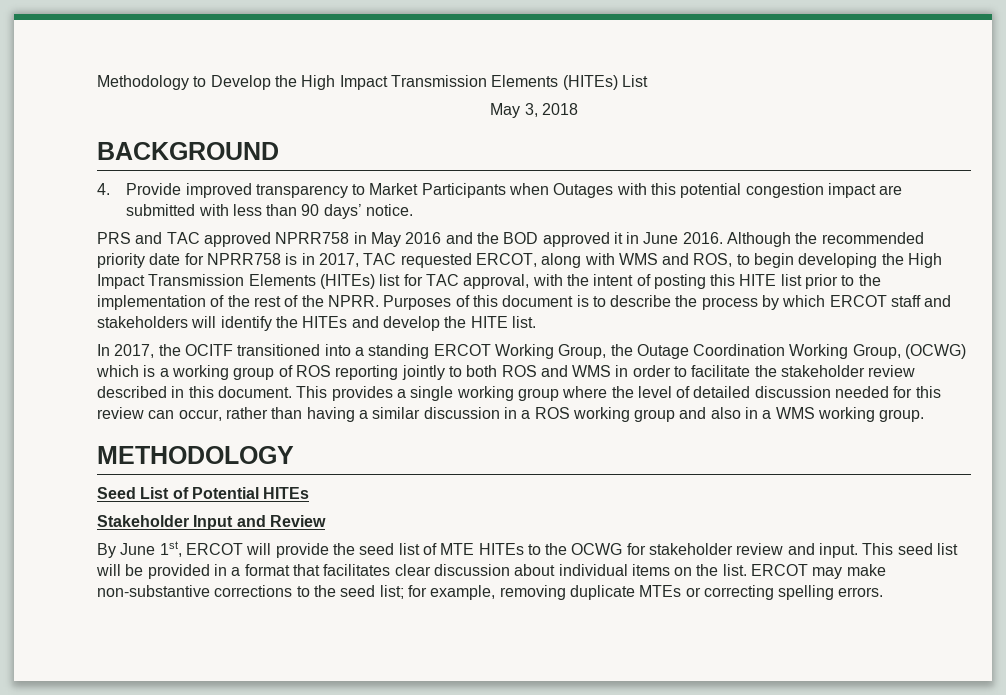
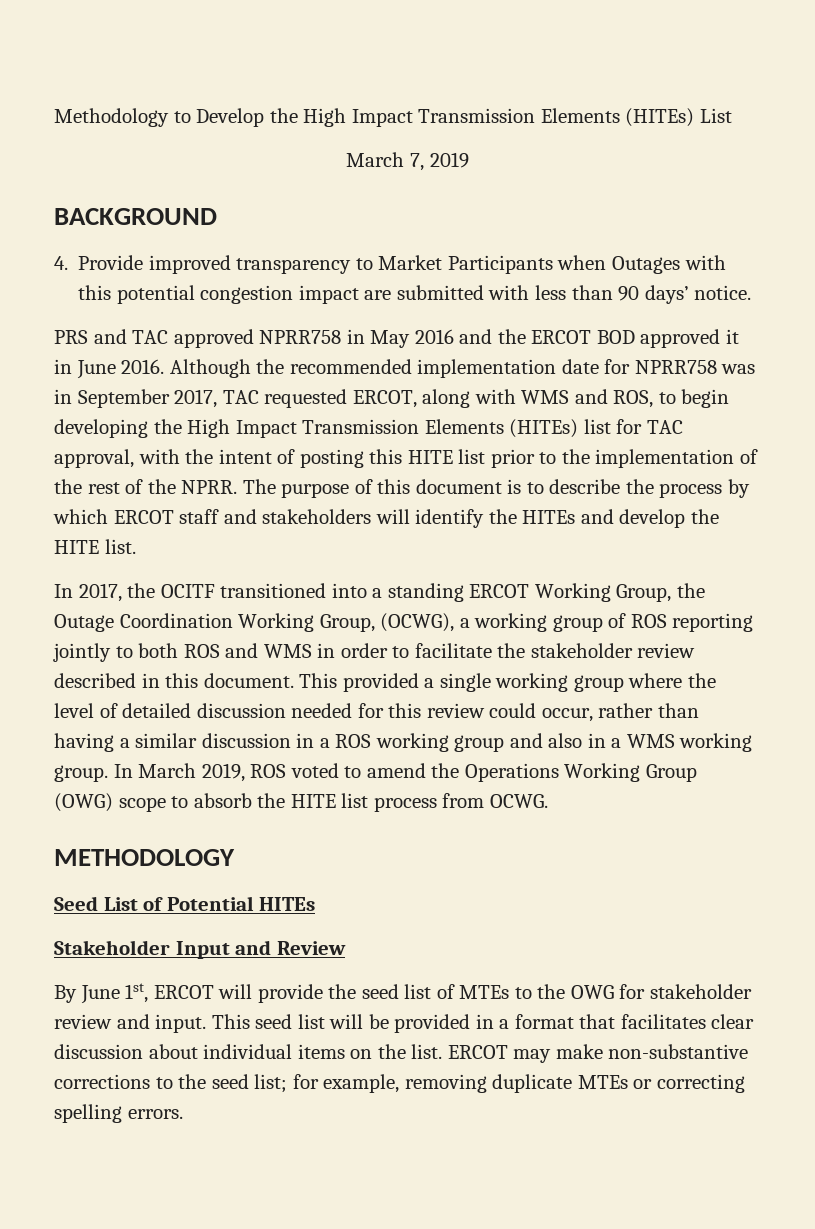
- May 3, 2018
+ March 7, 2019
- PRS and TAC approved NPRR758 in May 2016 and the BOD approved it in June 2016.
+ PRS and TAC approved NPRR758 in May 2016 and the ERCOT BOD approved it in June 2016.
- Although the recommended priority date for NPRR758 is in 2017, TAC requested ERCOT, along with WMS and ROS, to begin developing the High Impact Transmission Elements (HITEs) list for TAC approval, with the intent of posting this HITE list prior to the implementation of the rest of the NPRR.
+ Although the recommended implementation date for NPRR758 was in September 2017, TAC requested ERCOT, along with WMS and ROS, to begin developing the High Impact Transmission Elements (HITEs) list for TAC approval, with the intent of posting this HITE list prior to the implementation of the rest of the NPRR.
- Purposes of this document is to describe the process by which ERCOT staff and stakeholders will identify the HITEs and develop the HITE list.
+ The purpose of this document is to describe the process by which ERCOT staff and stakeholders will identify the HITEs and develop the HITE list.
- In 2017, the OCITF transitioned into a standing ERCOT Working Group, the Outage Coordination Working Group, (OCWG) which is a working group of ROS reporting jointly to both ROS and WMS in order to facilitate the stakeholder review described in this document.
+ In 2017, the OCITF transitioned into a standing ERCOT Working Group, the Outage Coordination Working Group, (OCWG), a working group of ROS reporting jointly to both ROS and WMS in order to facilitate the stakeholder review described in this document.
- This provides a single working group where the level of detailed discussion needed for this review can occur, rather than having a similar discussion in a ROS working group and also in a WMS working group.
+ This provided a single working group where the level of detailed discussion needed for this review could occur, rather than having a similar discussion in a ROS working group and also in a WMS working group. In March 2019, ROS voted to amend the Operations Working Group (OWG) scope to absorb the HITE list process from OCWG.
- By June 1st, ERCOT will provide the seed list of MTE HITEs to the OCWG for stakeholder review and input.
+ By June 1st, ERCOT will provide the seed list of MTEs to the OWG for stakeholder review and input.

